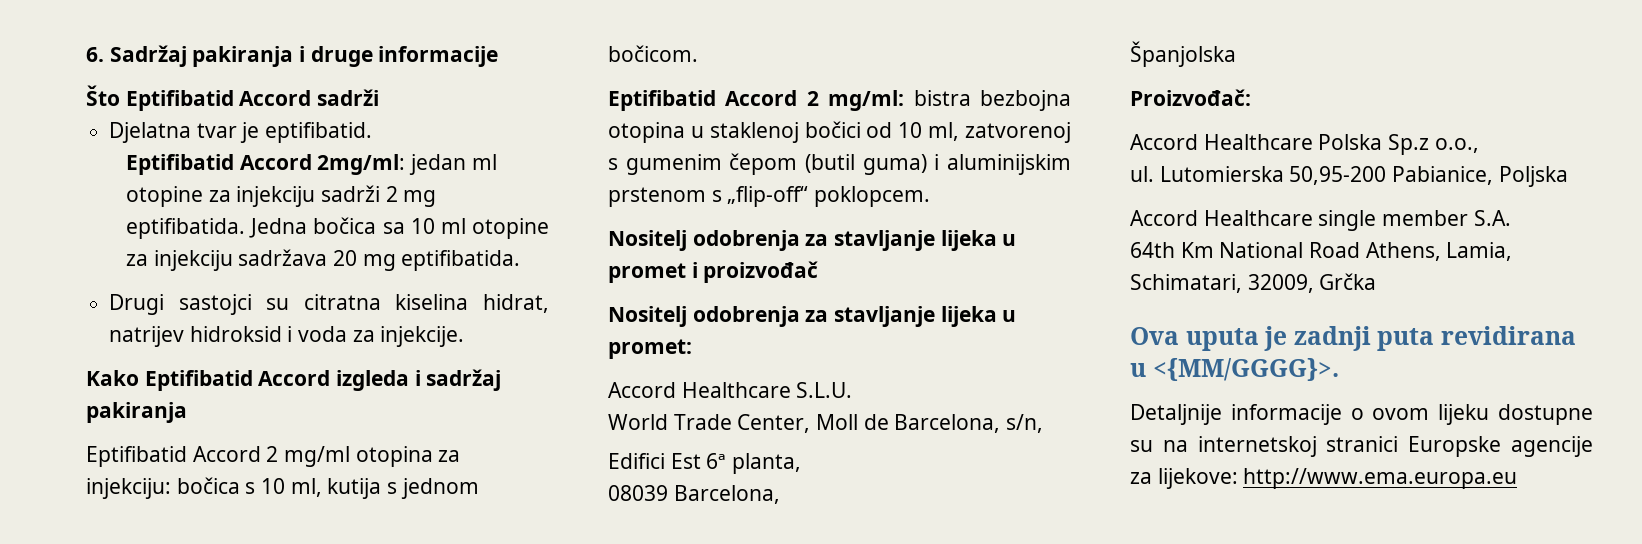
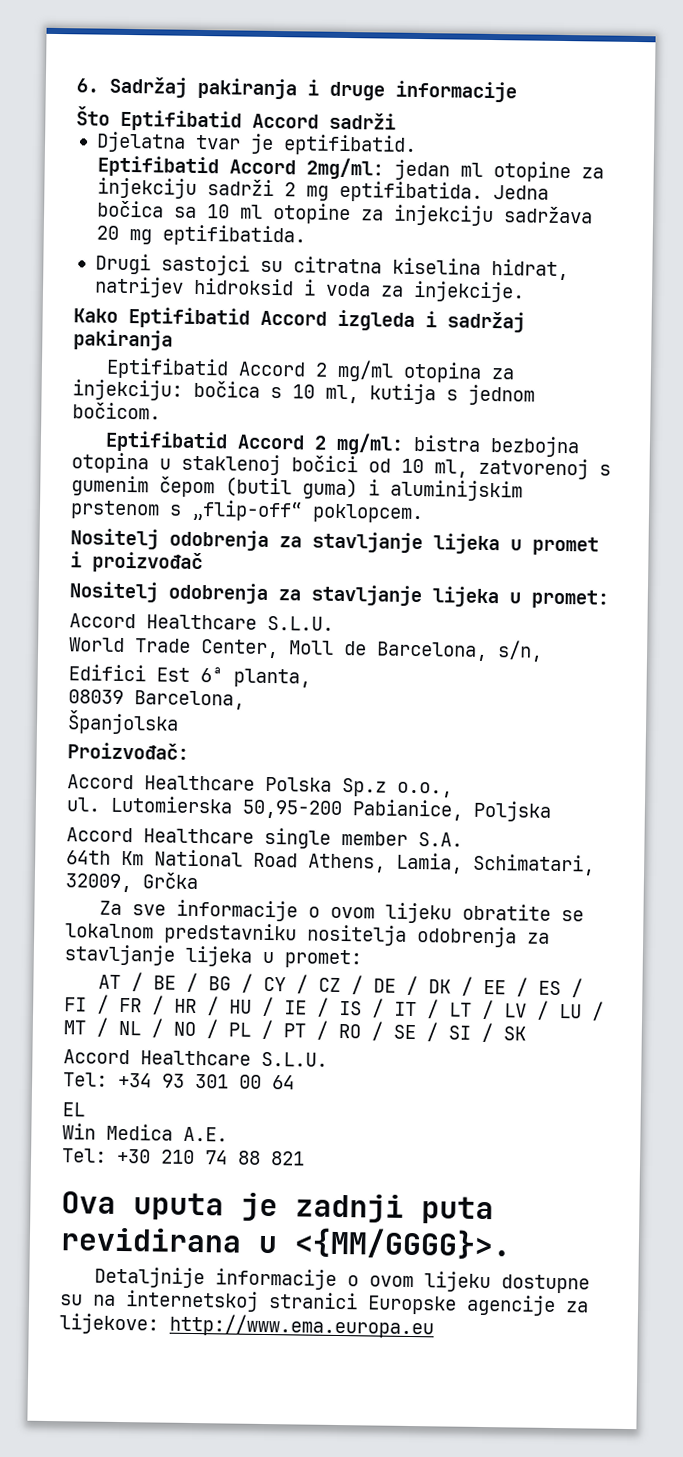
+ Za sve informacije o ovom lijeku obratite se lokalnom predstavniku nositelja odobrenja za stavljanje lijeka u promet:
+ AT / BE / BG / CY / CZ / DE / DK / EE / ES / FI / FR / HR / HU / IE / IS / IT / LT / LV / LU / MT / NL / NO / PL / PT / RO / SE / SI / SK
+ Accord Healthcare S.L.U.
+ Tel: +34 93 301 00 64
+ EL
+ Win Medica Α.Ε.
+ Τel: +30 210 74 88 821

